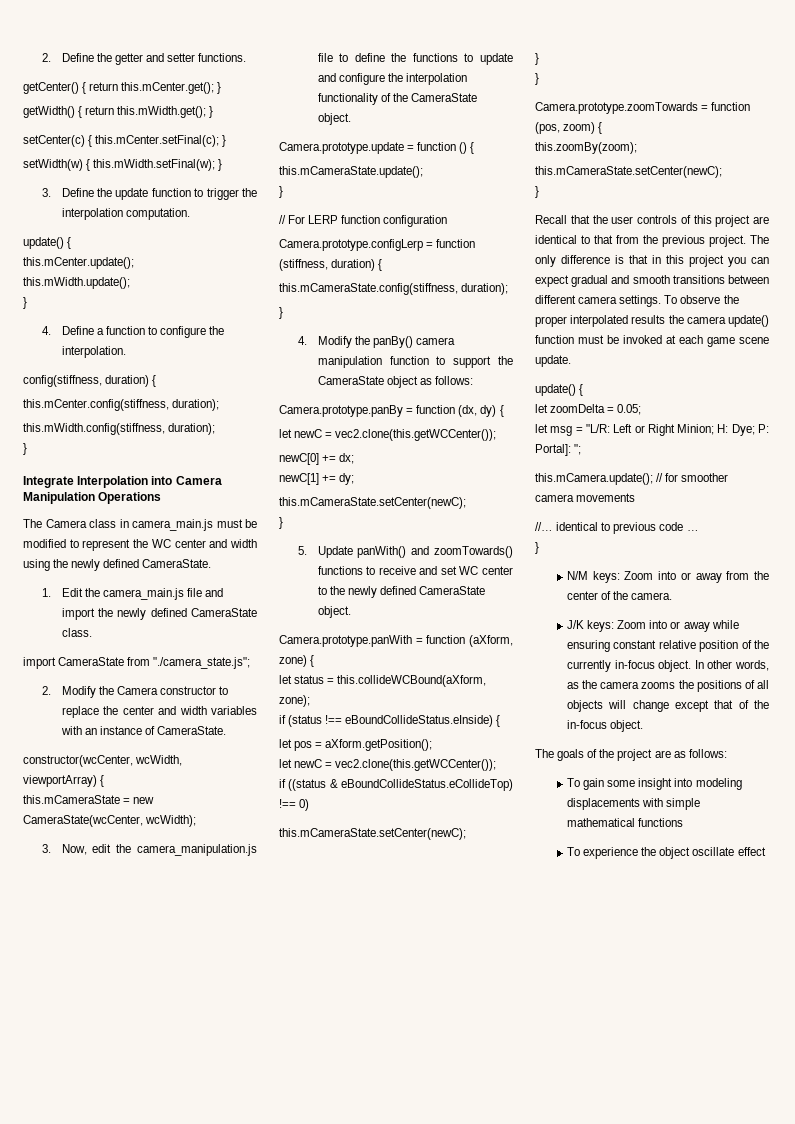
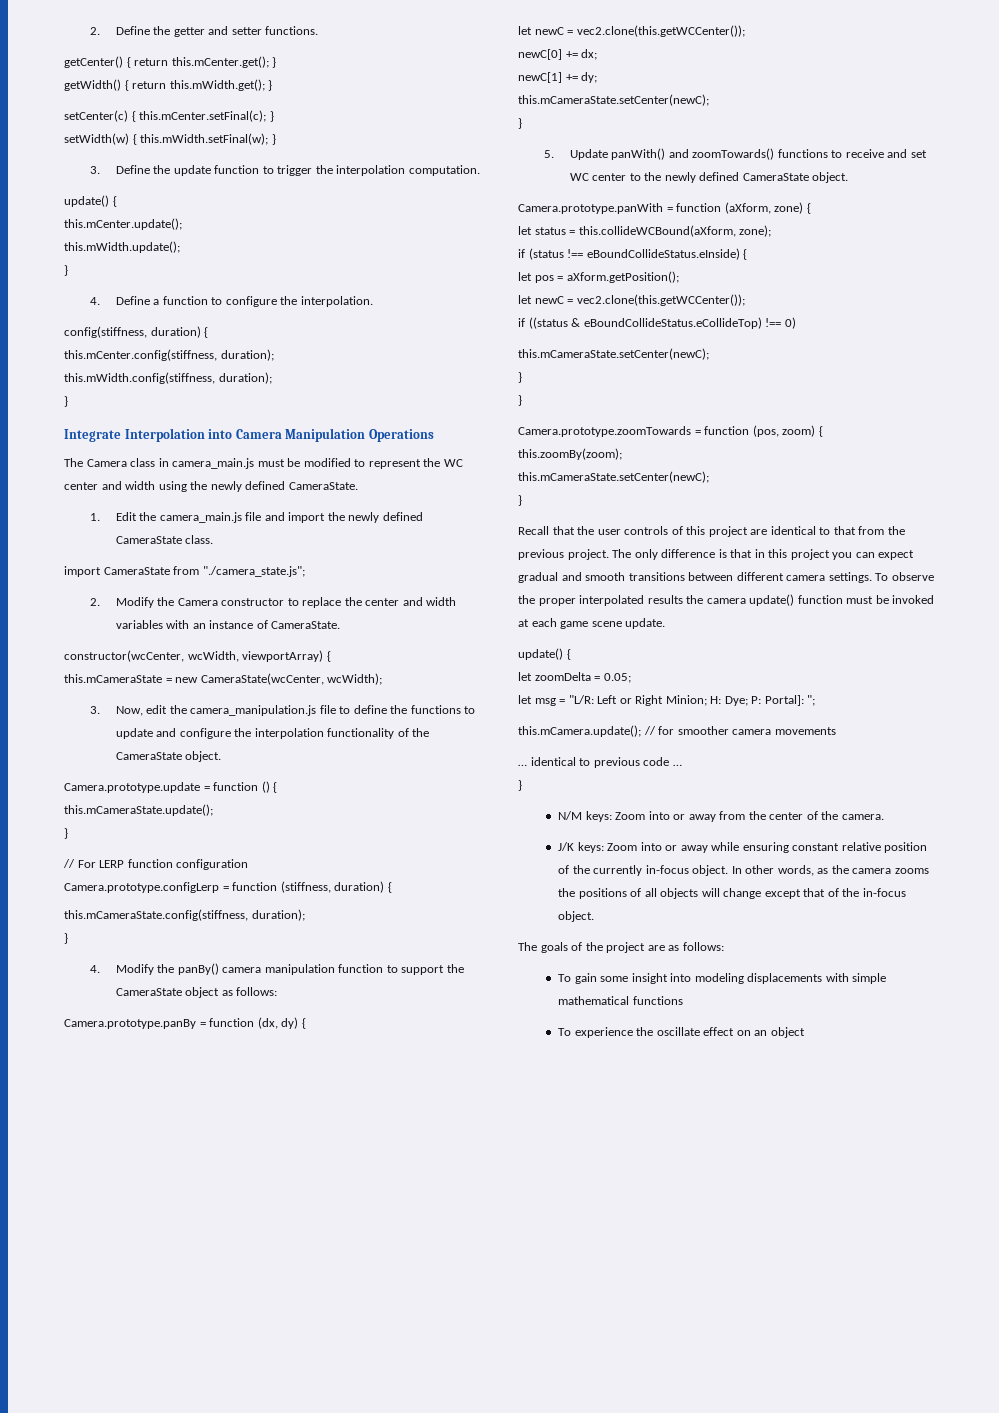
- //… identical to previous code …
+ … identical to previous code …
- To experience the object oscillate effect
+ To experience the oscillate effect on an object

